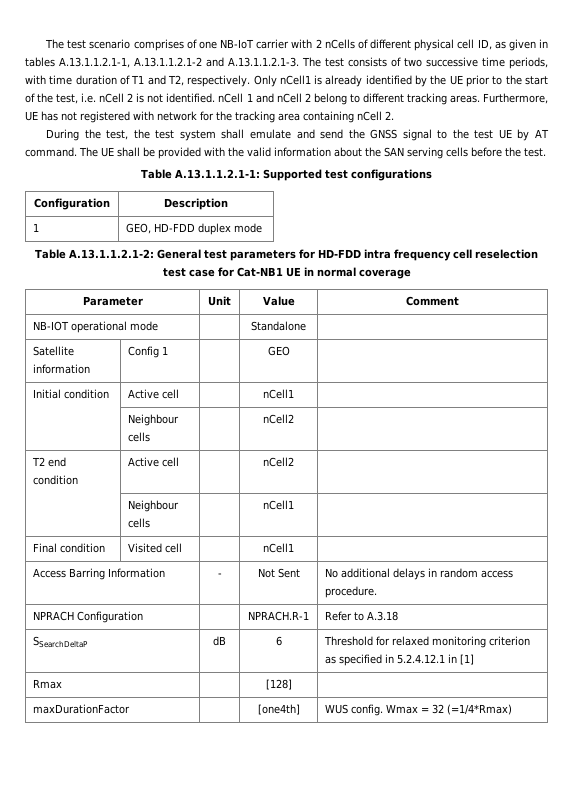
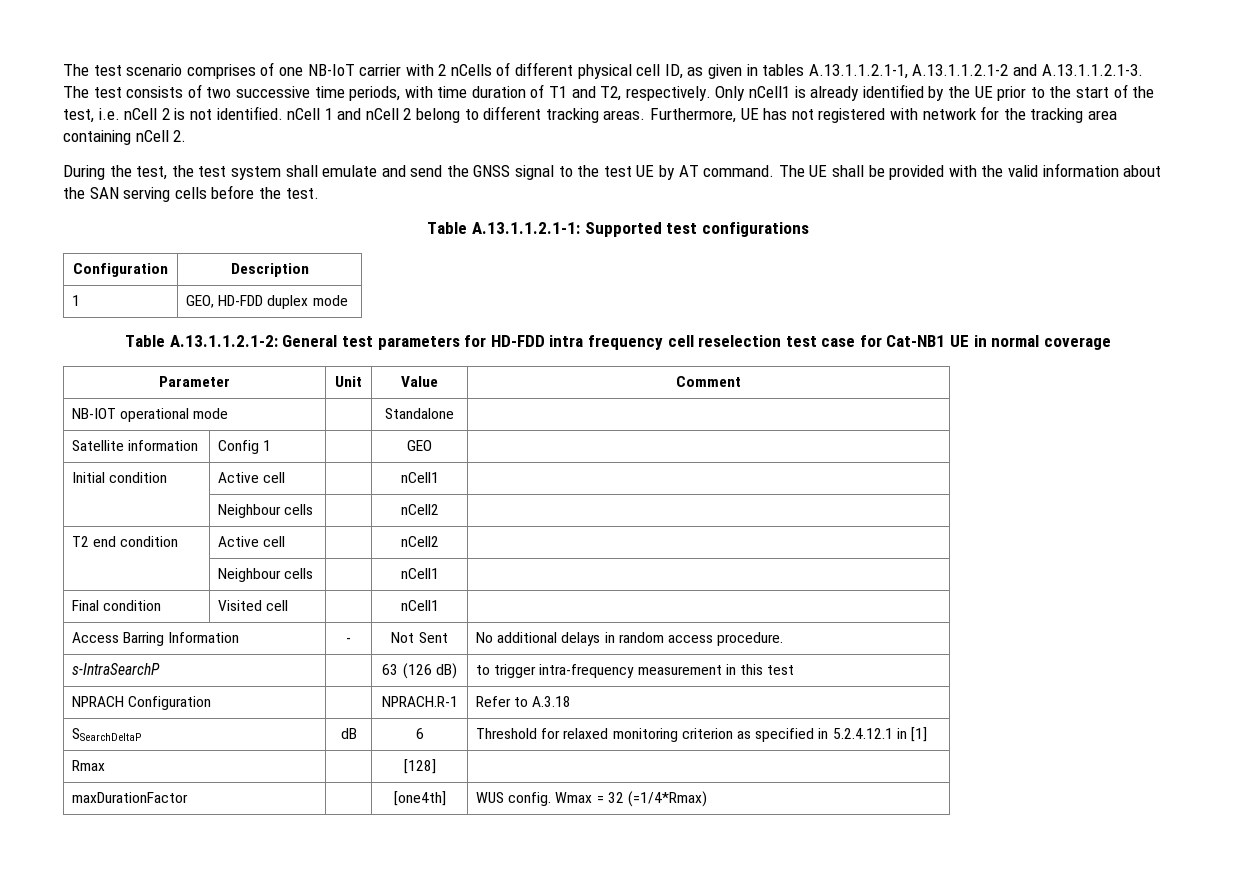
+ s-IntraSearchP | | 63 (126 dB) | to trigger intra-frequency measurement in this test

